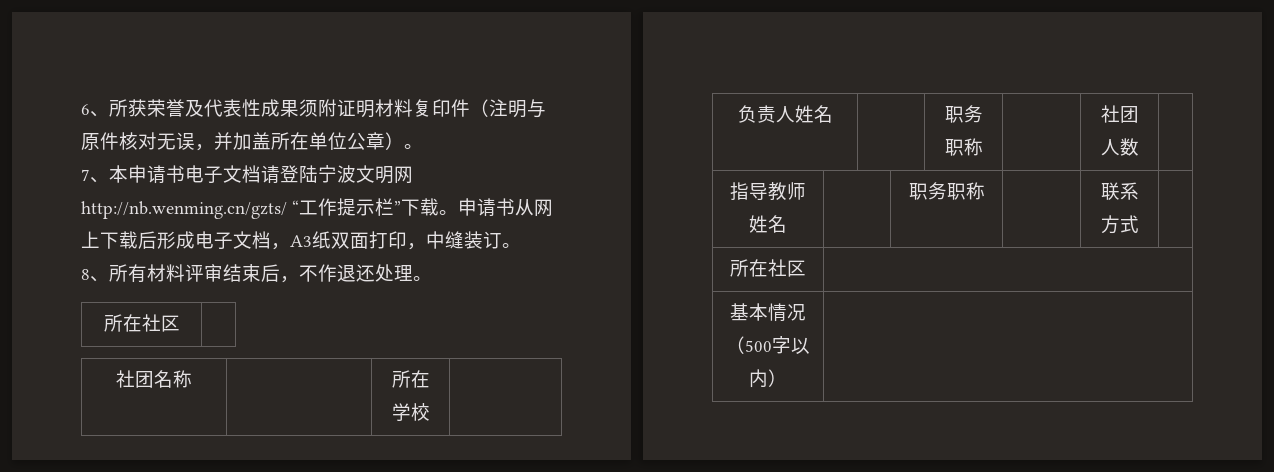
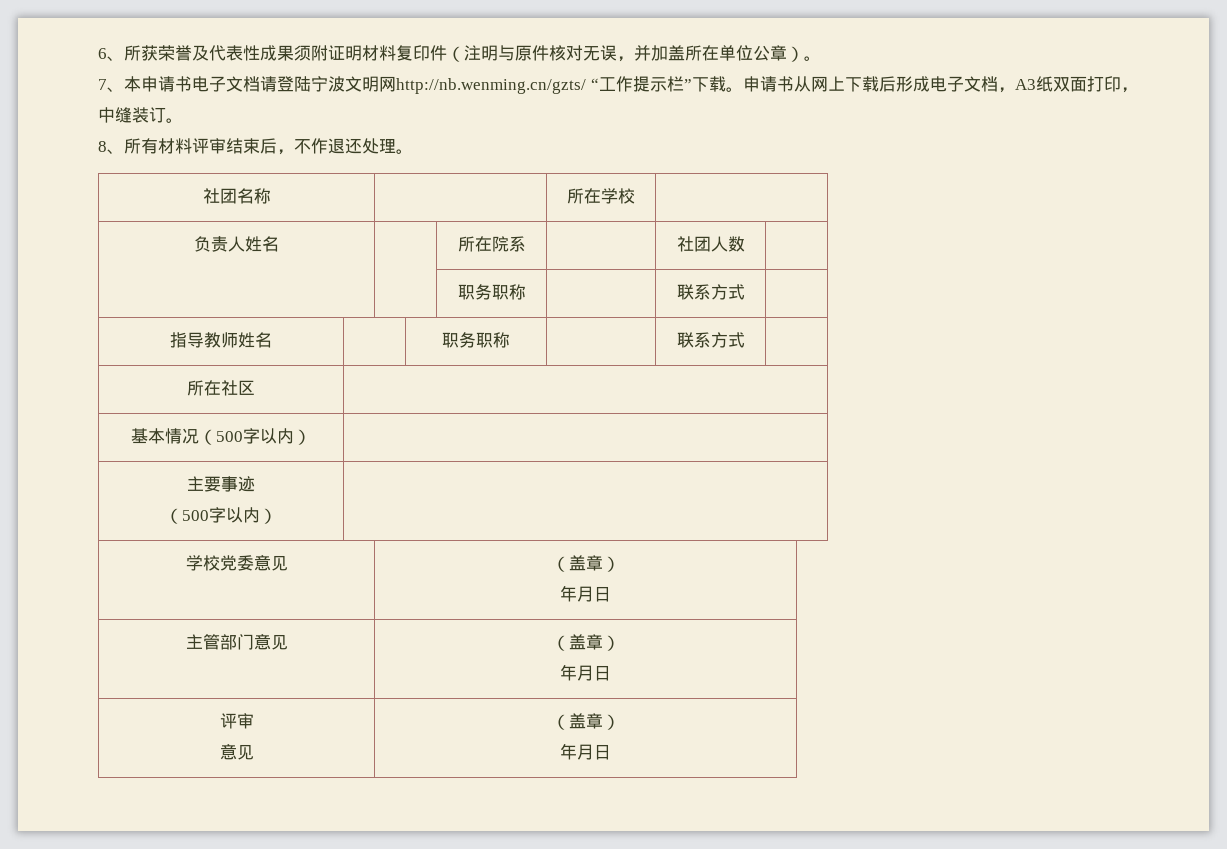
  8、所有材料评审结束后，不作退还处理。
- 所在社区 |
- 负责人姓名 | | 职务职称 | | 社团人数 |
+ 负责人姓名 | | 所在院系 | | 社团人数 |
+ | | 职务职称 | | 联系方式 |
+ 主要事迹
+ （500字以内） |
+ 学校党委意见 | （盖章）
+ 年月日
+ 主管部门意见 | （盖章）
+ 年月日
+ 评审
+ 意见 | （盖章）
+ 年月日

